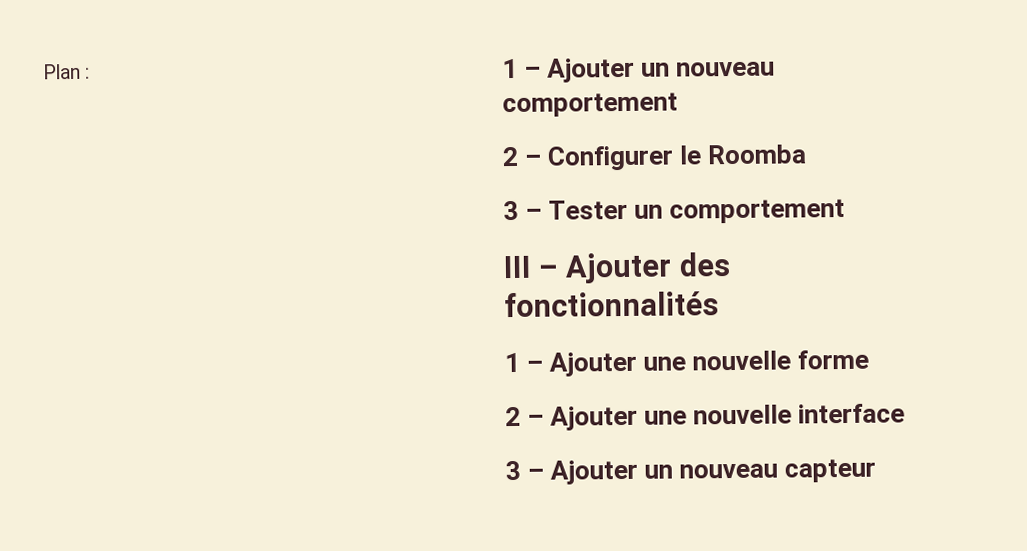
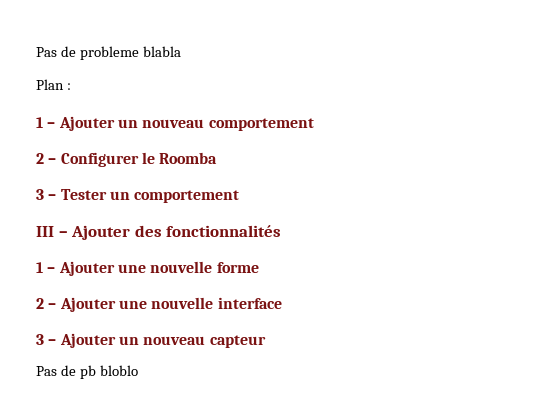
+ Pas de probleme blabla
+ Pas de pb bloblo

